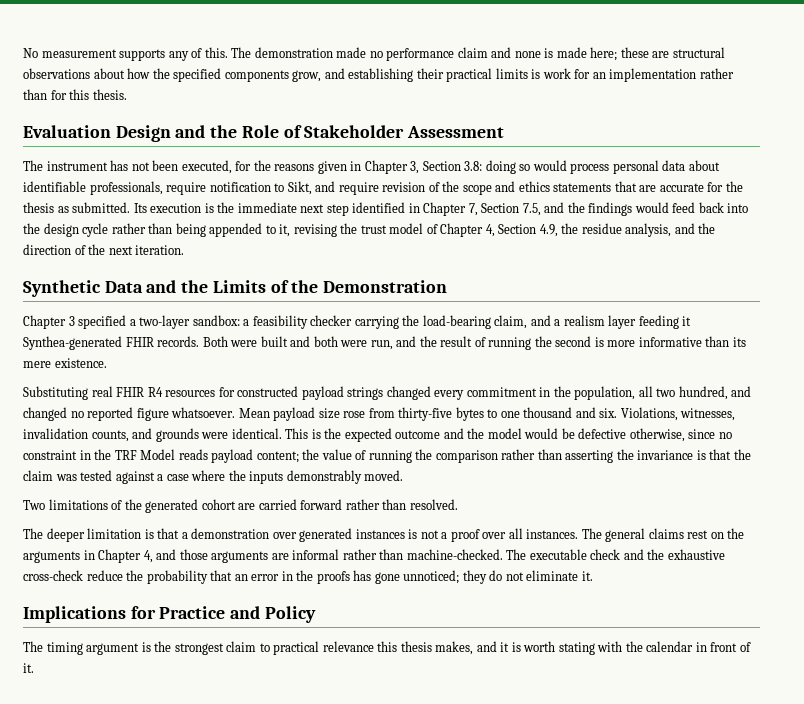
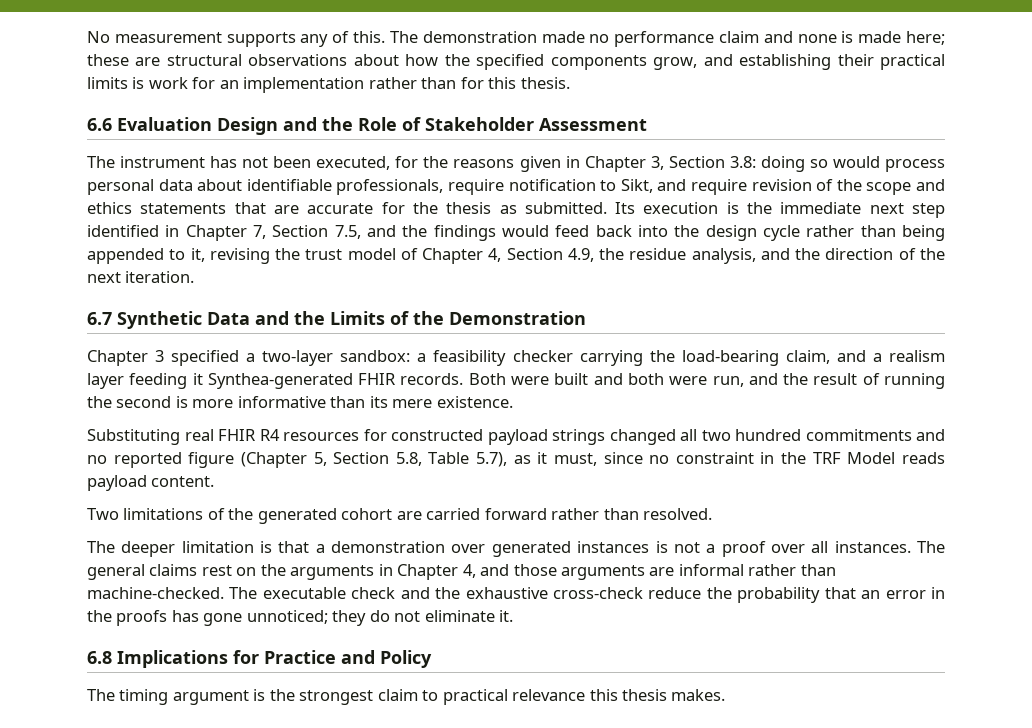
- Evaluation Design and the Role of Stakeholder Assessment
+ 6.6 Evaluation Design and the Role of Stakeholder Assessment
- Synthetic Data and the Limits of the Demonstration
+ 6.7 Synthetic Data and the Limits of the Demonstration
- Substituting real FHIR R4 resources for constructed payload strings changed every commitment in the population, all two hundred, and changed no reported figure whatsoever. Mean payload size rose from thirty-five bytes to one thousand and six. Violations, witnesses, invalidation counts, and grounds were identical. This is the expected outcome and the model would be defective otherwise, since no constraint in the TRF Model reads payload content; the value of running the comparison rather than asserting the invariance is that the claim was tested against a case where the inputs demonstrably moved.
+ Substituting real FHIR R4 resources for constructed payload strings changed all two hundred commitments and no reported figure (Chapter 5, Section 5.8, Table 5.7), as it must, since no constraint in the TRF Model reads payload content.
- Implications for Practice and Policy
+ 6.8 Implications for Practice and Policy
- The timing argument is the strongest claim to practical relevance this thesis makes, and it is worth stating with the calendar in front of it.
+ The timing argument is the strongest claim to practical relevance this thesis makes.

